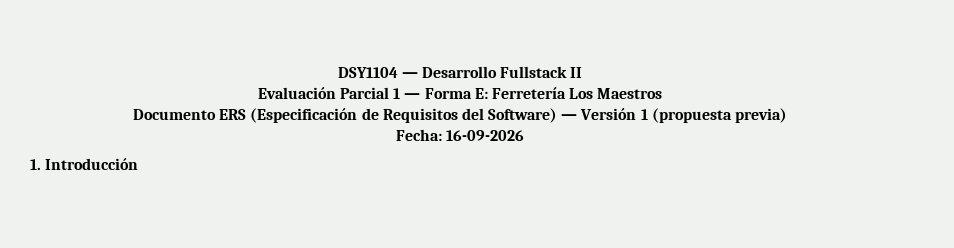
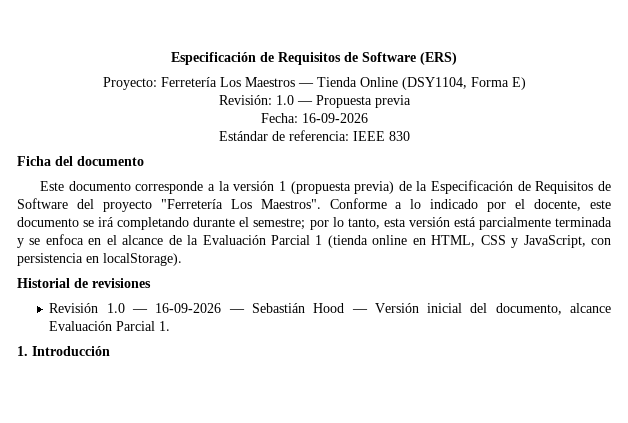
- DSY1104 — Desarrollo Fullstack II
- Evaluación Parcial 1 — Forma E: Ferretería Los Maestros
- Documento ERS (Especificación de Requisitos del Software) — Versión 1 (propuesta previa)
+ Especificación de Requisitos de Software (ERS)
+ Proyecto: Ferretería Los Maestros — Tienda Online (DSY1104, Forma E)
+ Revisión: 1.0 — Propuesta previa
  Fecha: 16-09-2026
+ Estándar de referencia: IEEE 830
+ Ficha del documento
+ Este documento corresponde a la versión 1 (propuesta previa) de la Especificación de Requisitos de Software del proyecto "Ferretería Los Maestros". Conforme a lo indicado por el docente, este documento se irá completando durante el semestre; por lo tanto, esta versión está parcialmente terminada y se enfoca en el alcance de la Evaluación Parcial 1 (tienda online en HTML, CSS y JavaScript, con persistencia en localStorage).
+ Historial de revisiones
+ Revisión 1.0 — 16-09-2026 — Sebastián Hood — Versión inicial del documento, alcance Evaluación Parcial 1.

